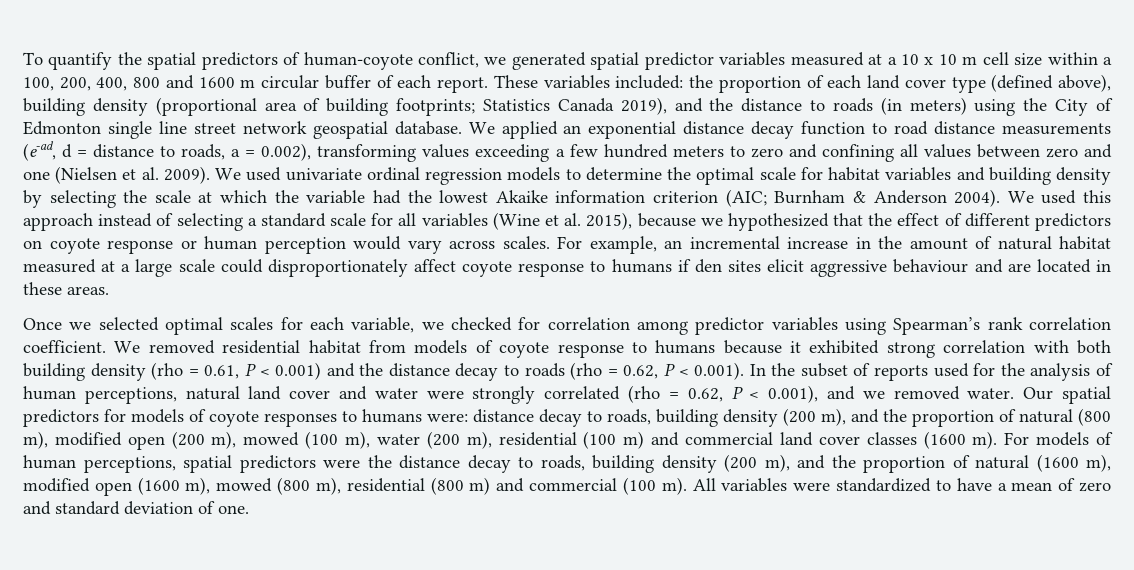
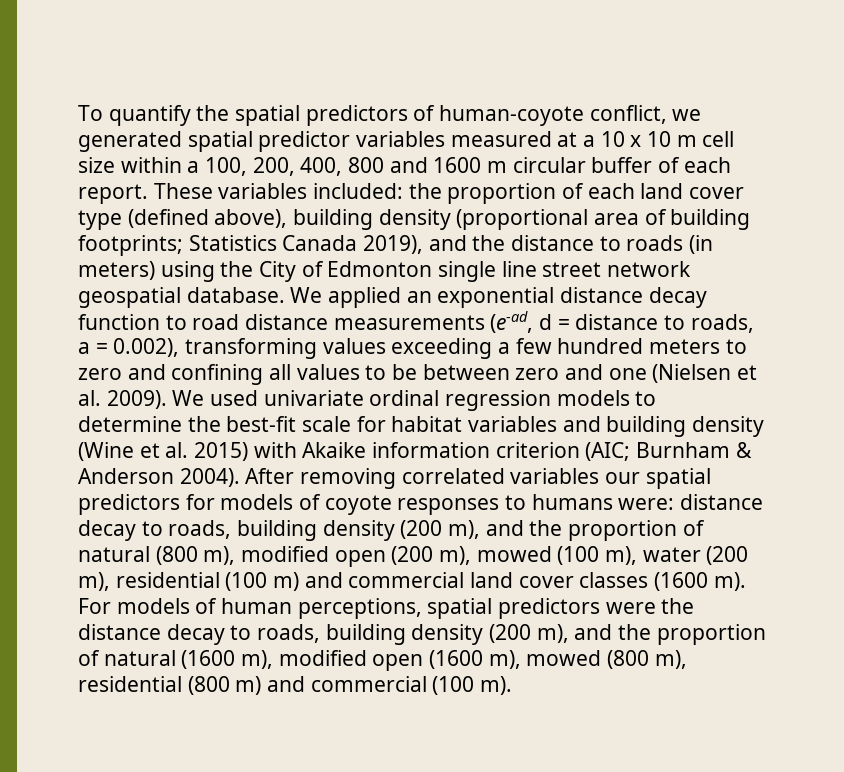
- We applied an exponential distance decay function to road distance measurements (e-ad, d = distance to roads, a = 0.002), transforming values exceeding a few hundred meters to zero and confining all values between zero and one (Nielsen et al. 2009).
+ We applied an exponential distance decay function to road distance measurements (e-ad, d = distance to roads, a = 0.002), transforming values exceeding a few hundred meters to zero and confining all values to be between zero and one (Nielsen et al. 2009).
- We used univariate ordinal regression models to determine the optimal scale for habitat variables and building density by selecting the scale at which the variable had the lowest Akaike information criterion (AIC; Burnham & Anderson 2004).
+ We used univariate ordinal regression models to determine the best-fit scale for habitat variables and building density (Wine et al. 2015) with Akaike information criterion (AIC; Burnham & Anderson 2004).
- We used this approach instead of selecting a standard scale for all variables (Wine et al. 2015), because we hypothesized that the effect of different predictors on coyote response or human perception would vary across scales. For example, an incremental increase in the amount of natural habitat measured at a large scale could disproportionately affect coyote response to humans if den sites elicit aggressive behaviour and are located in these areas.
- Once we selected optimal scales for each variable, we checked for correlation among predictor variables using Spearman’s rank correlation coefficient. We removed residential habitat from models of coyote response to humans because it exhibited strong correlation with both building density (rho = 0.61, P < 0.001) and the distance decay to roads (rho = 0.62, P < 0.001). In the subset of reports used for the analysis of human perceptions, natural land cover and water were strongly correlated (rho = 0.62, P < 0.001), and we removed water. Our spatial predictors for models of coyote responses to humans were: distance decay to roads, building density (200 m), and the proportion of natural (800 m), modified open (200 m), mowed (100 m), water (200 m), residential (100 m) and commercial land cover classes (1600 m).
+ After removing correlated variables our spatial predictors for models of coyote responses to humans were: distance decay to roads, building density (200 m), and the proportion of natural (800 m), modified open (200 m), mowed (100 m), water (200 m), residential (100 m) and commercial land cover classes (1600 m).
- All variables were standardized to have a mean of zero and standard deviation of one.

